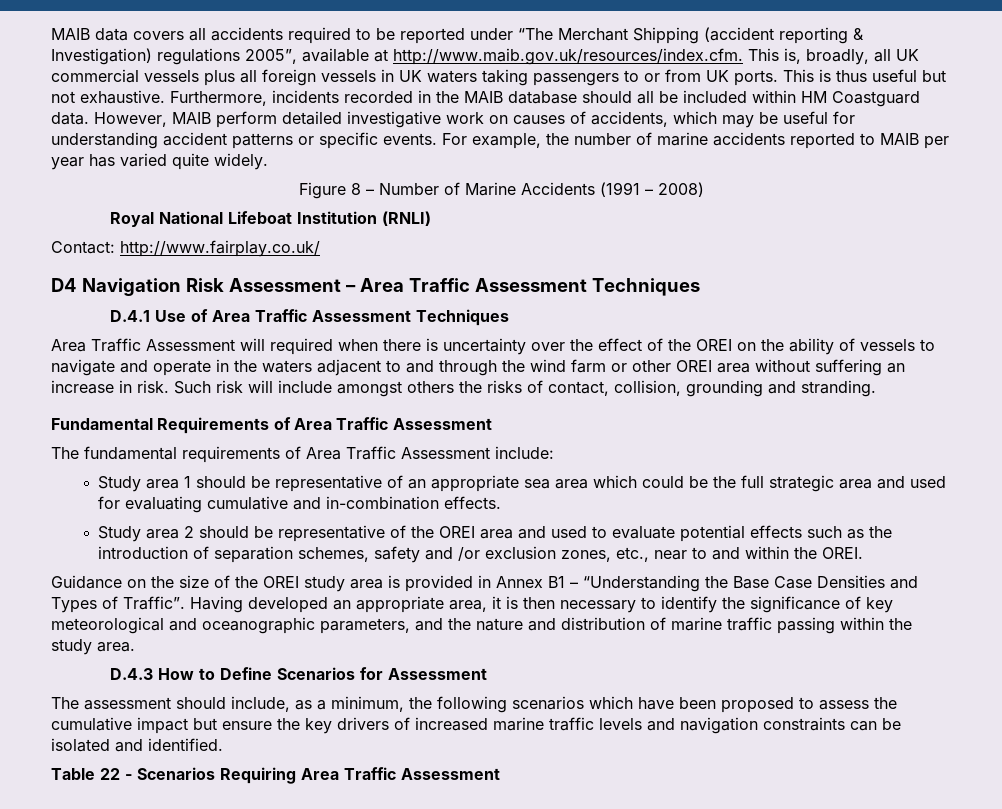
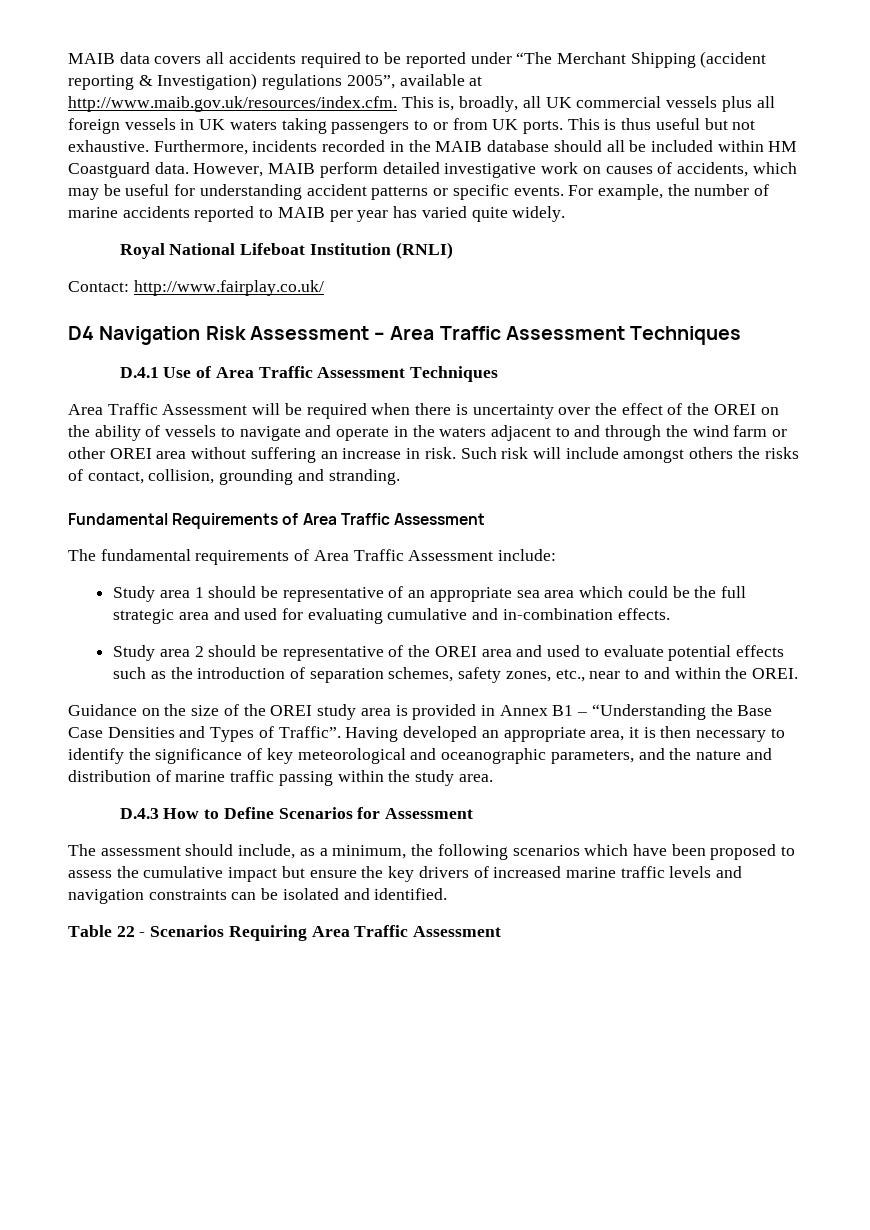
- Figure 8 – Number of Marine Accidents (1991 – 2008)
- Area Traffic Assessment will required when there is uncertainty over the effect of the OREI on the ability of vessels to navigate and operate in the waters adjacent to and through the wind farm or other OREI area without suffering an increase in risk.
+ Area Traffic Assessment will be required when there is uncertainty over the effect of the OREI on the ability of vessels to navigate and operate in the waters adjacent to and through the wind farm or other OREI area without suffering an increase in risk.
- Study area 2 should be representative of the OREI area and used to evaluate potential effects such as the introduction of separation schemes, safety and /or exclusion zones, etc., near to and within the OREI.
+ Study area 2 should be representative of the OREI area and used to evaluate potential effects such as the introduction of separation schemes, safety zones, etc., near to and within the OREI.

